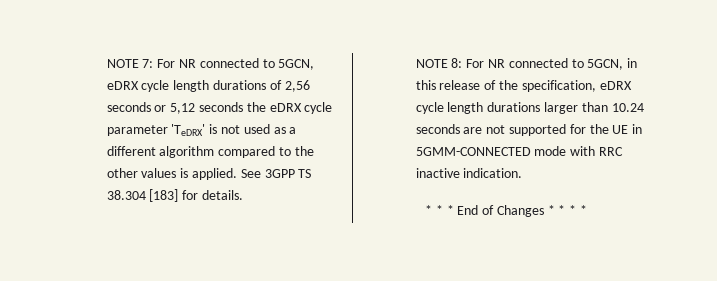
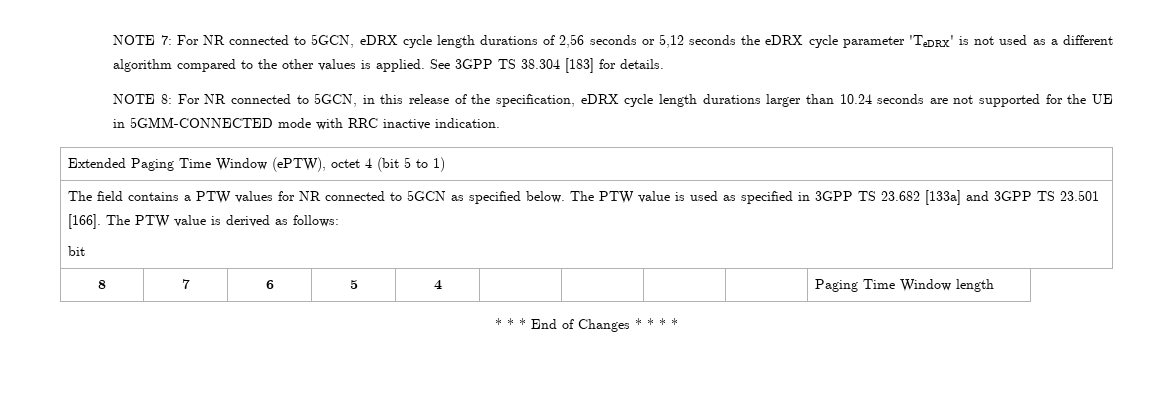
+ Extended Paging Time Window (ePTW), octet 4 (bit 5 to 1)
+ The field contains a PTW values for NR connected to 5GCN as specified below. The PTW value is used as specified in 3GPP TS 23.682 [133a] and 3GPP TS 23.501 [166]. The PTW value is derived as follows:
+ bit
+ 8 | 7 | 6 | 5 | 4 | | | | | Paging Time Window length

